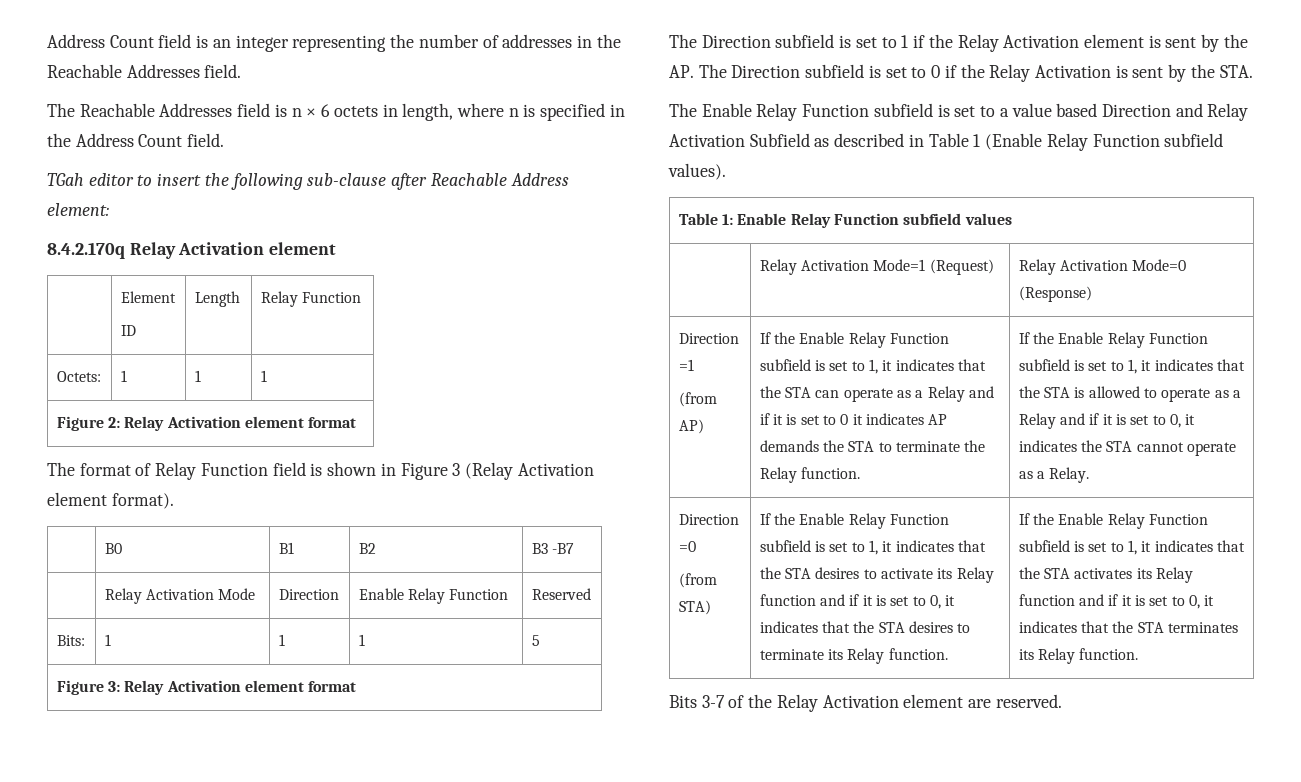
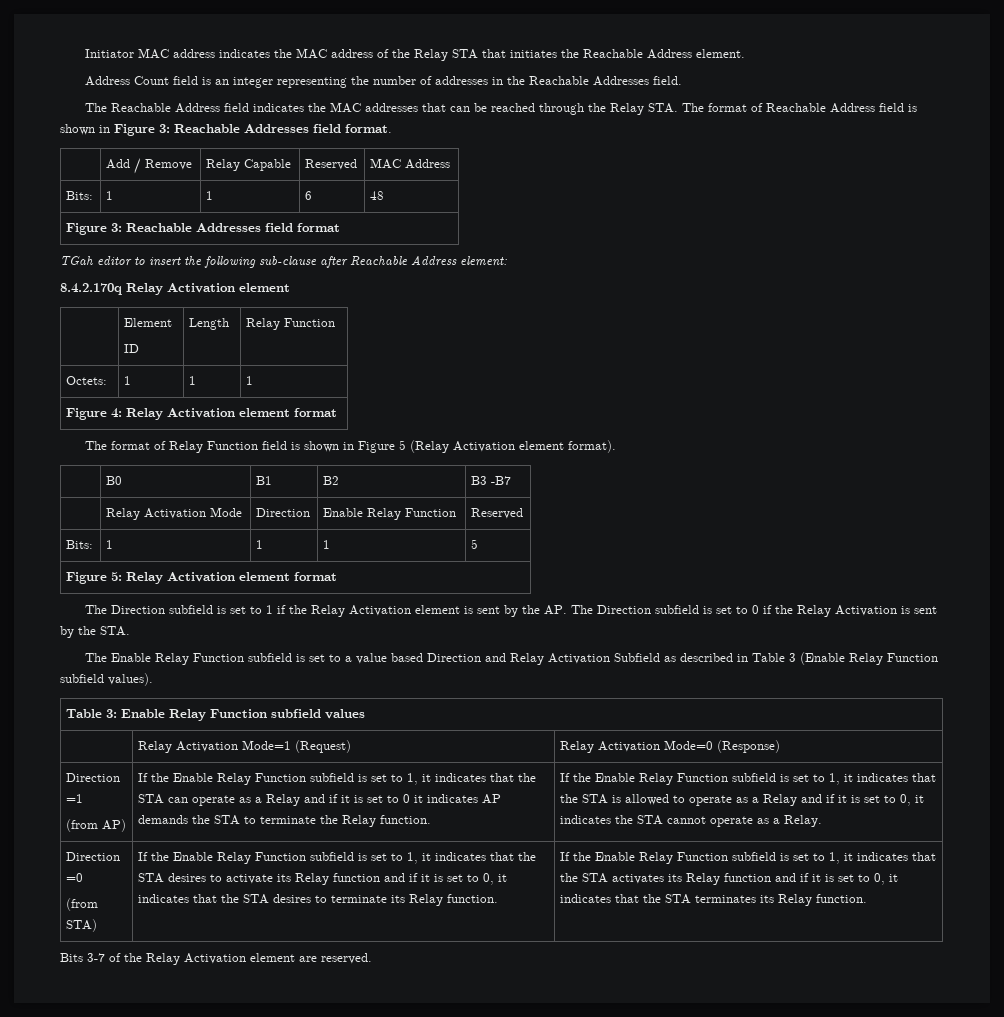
+ Initiator MAC address indicates the MAC address of the Relay STA that initiates the Reachable Address element.
- The Reachable Addresses field is n × 6 octets in length, where n is specified in the Address Count field.
+ The Reachable Address field indicates the MAC addresses that can be reached through the Relay STA. The format of Reachable Address field is shown in Figure 3: Reachable Addresses field format.
+ | Add / Remove | Relay Capable | Reserved | MAC Address
+ Bits: | 1 | 1 | 6 | 48
+ Figure 3: Reachable Addresses field format
- Figure 2: Relay Activation element format
+ Figure 4: Relay Activation element format
- The format of Relay Function field is shown in Figure 3 (Relay Activation element format).
+ The format of Relay Function field is shown in Figure 5 (Relay Activation element format).
- Figure 3: Relay Activation element format
+ Figure 5: Relay Activation element format
- The Enable Relay Function subfield is set to a value based Direction and Relay Activation Subfield as described in Table 1 (Enable Relay Function subfield values).
+ The Enable Relay Function subfield is set to a value based Direction and Relay Activation Subfield as described in Table 3 (Enable Relay Function subfield values).
- Table 1: Enable Relay Function subfield values
+ Table 3: Enable Relay Function subfield values

